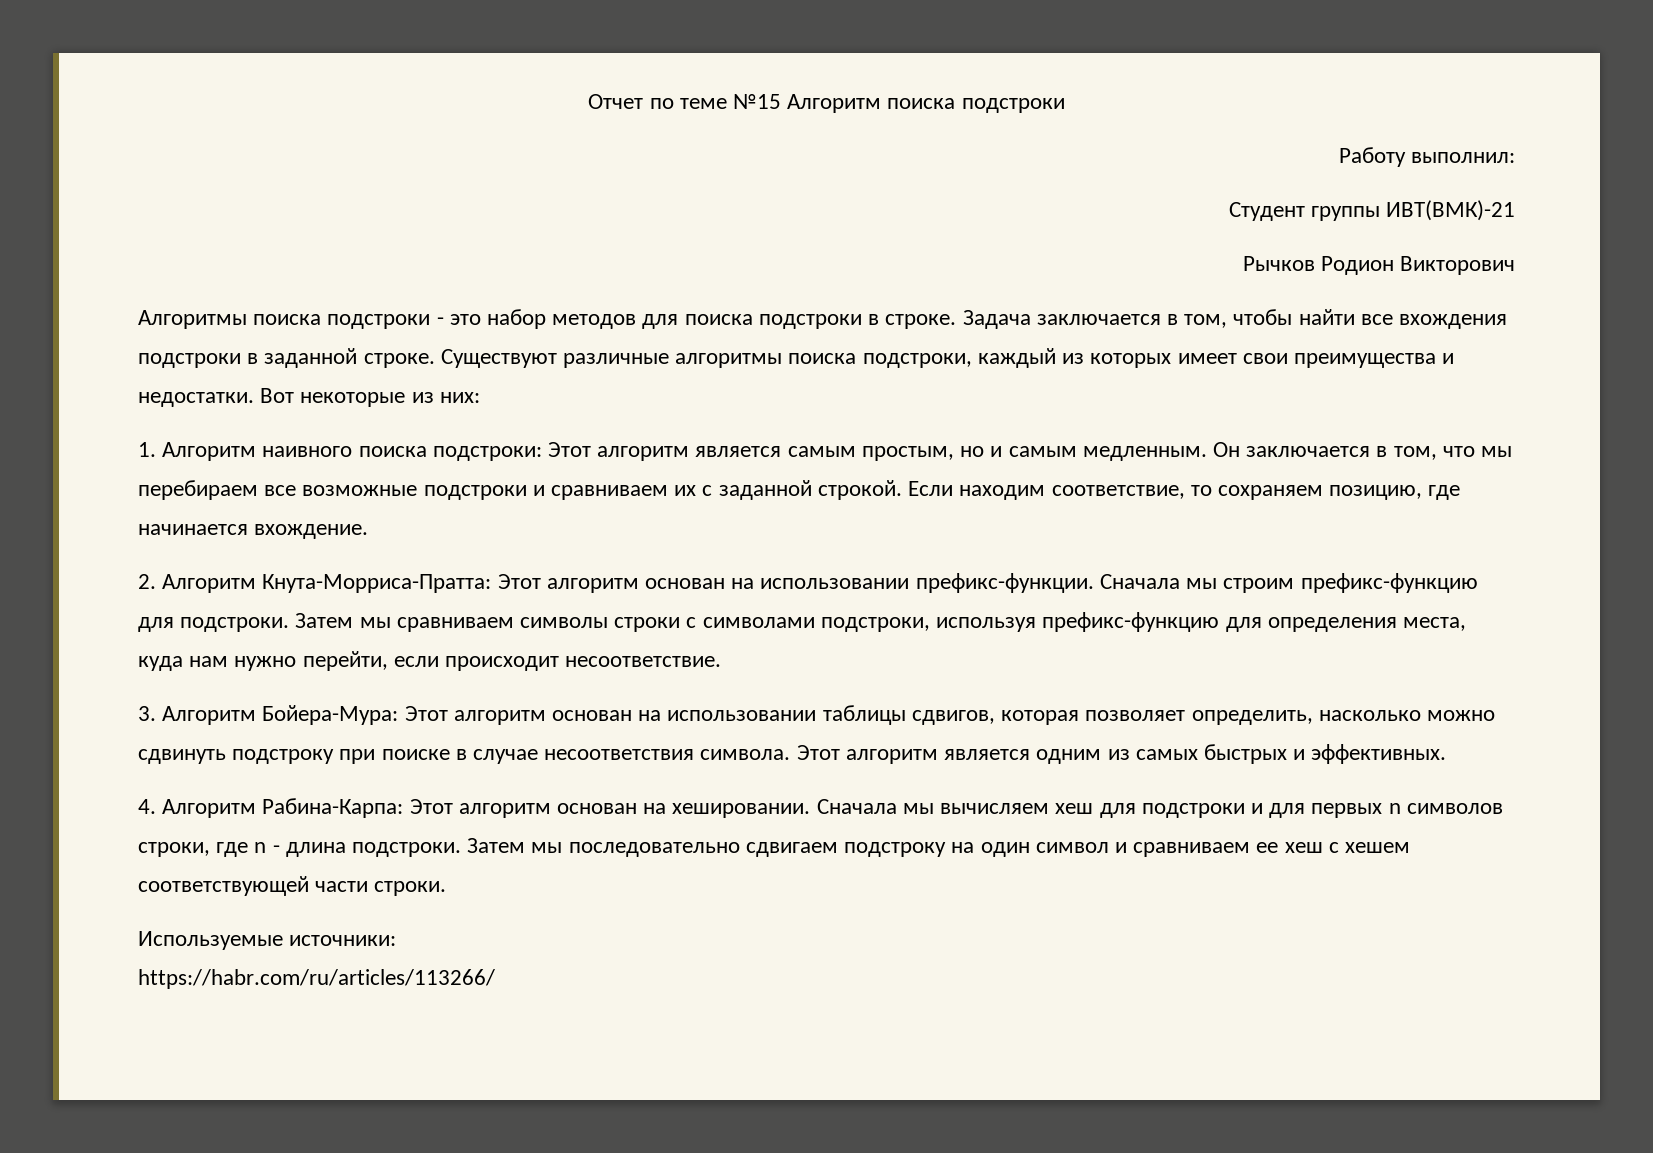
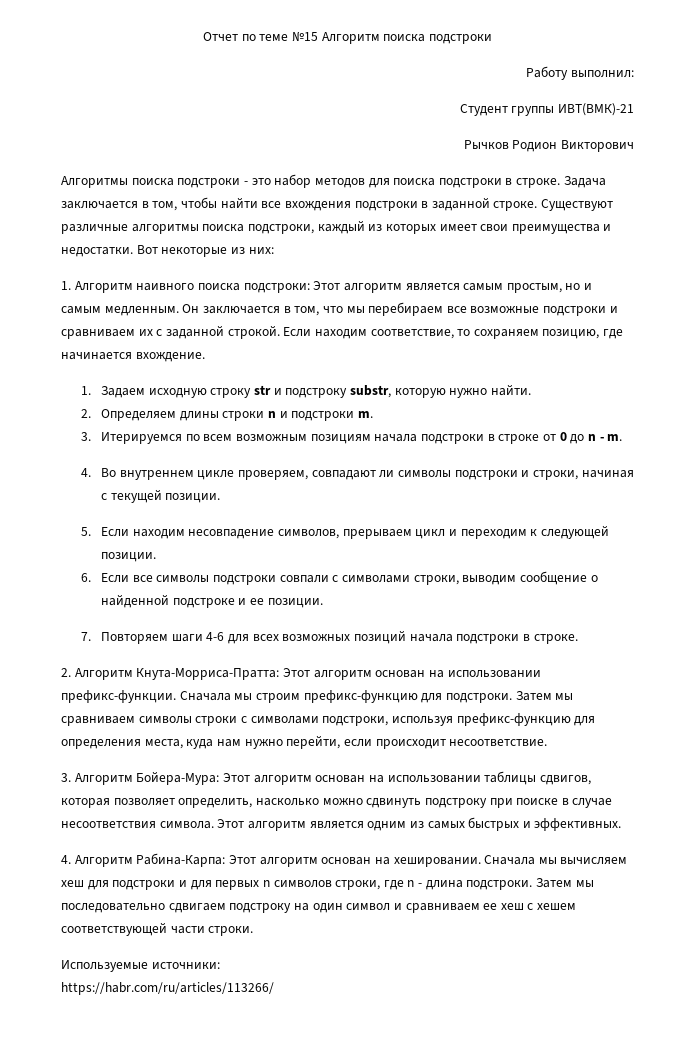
+ 1. Задаем исходную строку str и подстроку substr, которую нужно найти.
+ 2. Определяем длины строки n и подстроки m.
+ 3. Итерируемся по всем возможным позициям начала подстроки в строке от 0 до n - m.
+ 4. Во внутреннем цикле проверяем, совпадают ли символы подстроки и строки, начиная с текущей позиции.
+ 5. Если находим несовпадение символов, прерываем цикл и переходим к следующей позиции.
+ 6. Если все символы подстроки совпали с символами строки, выводим сообщение о найденной подстроке и ее позиции.
+ 7. Повторяем шаги 4-6 для всех возможных позиций начала подстроки в строке.

